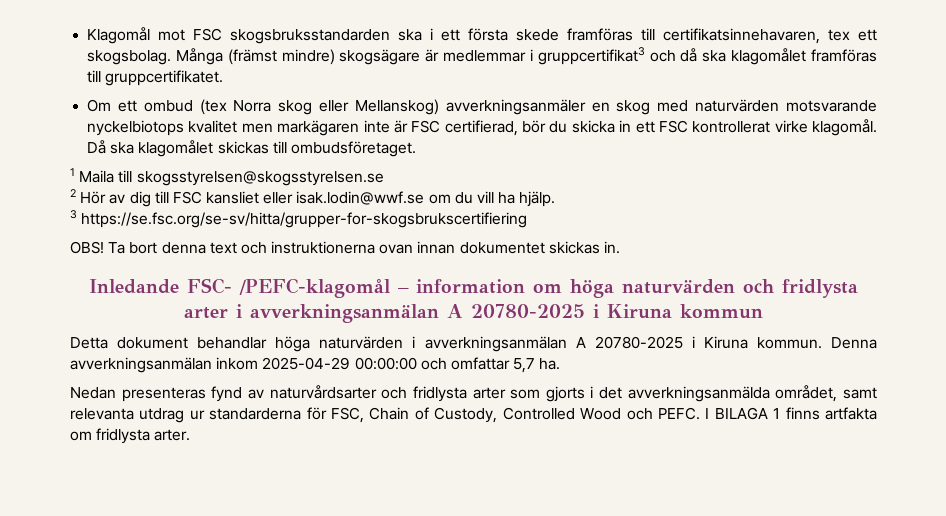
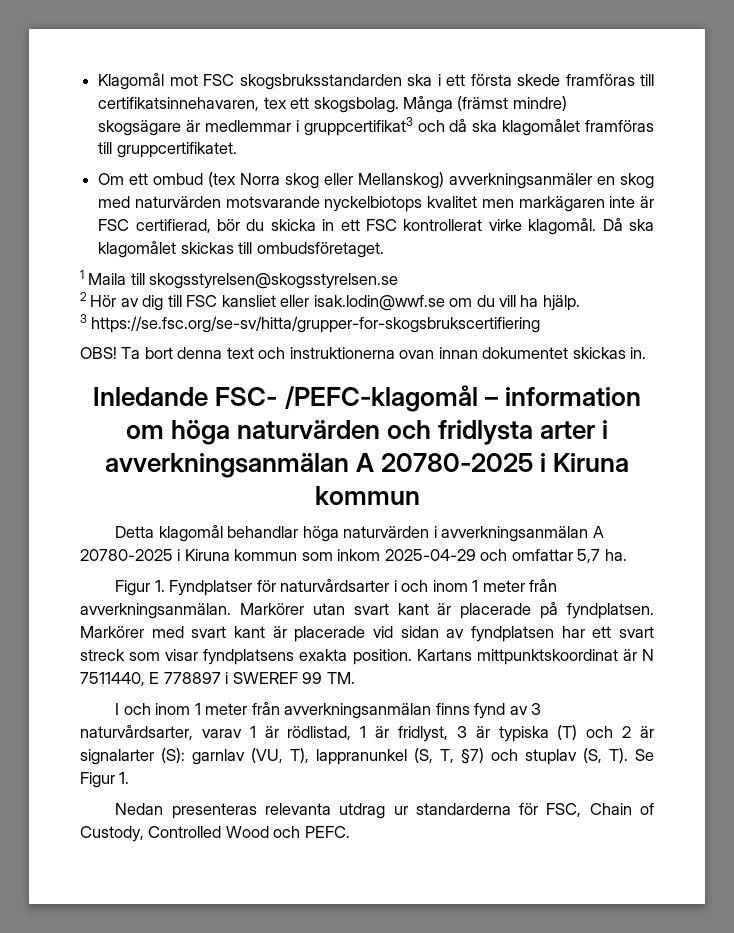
- Detta dokument behandlar höga naturvärden i avverkningsanmälan A 20780-2025 i Kiruna kommun. Denna avverkningsanmälan inkom 2025-04-29 00:00:00 och omfattar 5,7 ha.
+ Detta klagomål behandlar höga naturvärden i avverkningsanmälan A 20780-2025 i Kiruna kommun som inkom 2025-04-29 och omfattar 5,7 ha.
- Nedan presenteras fynd av naturvårdsarter och fridlysta arter som gjorts i det avverkningsanmälda området, samt relevanta utdrag ur standarderna för FSC, Chain of Custody, Controlled Wood och PEFC. I BILAGA 1 finns artfakta om fridlysta arter.
+ Figur 1. Fyndplatser för naturvårdsarter i och inom 1 meter från avverkningsanmälan. Markörer utan svart kant är placerade på fyndplatsen. Markörer med svart kant är placerade vid sidan av fyndplatsen har ett svart streck som visar fyndplatsens exakta position. Kartans mittpunktskoordinat är N 7511440, E 778897 i SWEREF 99 TM.
+ I och inom 1 meter från avverkningsanmälan finns fynd av 3 naturvårdsarter, varav 1 är rödlistad, 1 är fridlyst, 3 är typiska (T) och 2 är signalarter (S): garnlav (VU, T), lappranunkel (S, T, §7) och stuplav (S, T). Se Figur 1.
+ Nedan presenteras relevanta utdrag ur standarderna för FSC, Chain of Custody, Controlled Wood och PEFC.

